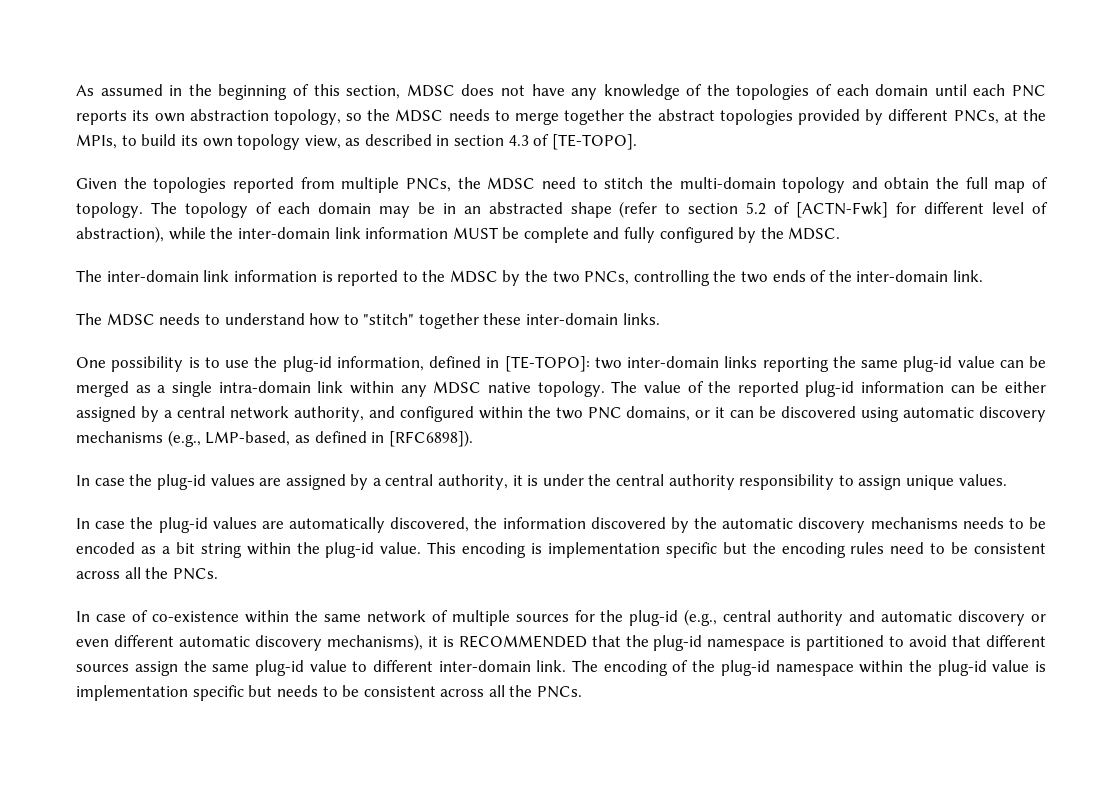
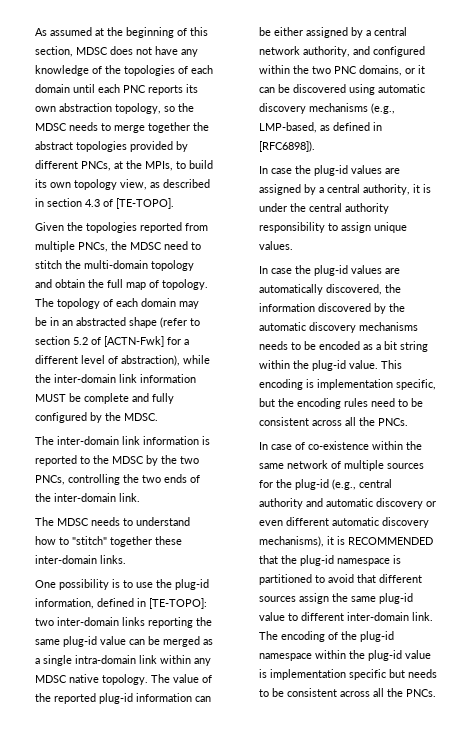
- As assumed in the beginning of this section, MDSC does not have any knowledge of the topologies of each domain until each PNC reports its own abstraction topology, so the MDSC needs to merge together the abstract topologies provided by different PNCs, at the MPIs, to build its own topology view, as described in section 4.3 of [TE-TOPO].
+ As assumed at the beginning of this section, MDSC does not have any knowledge of the topologies of each domain until each PNC reports its own abstraction topology, so the MDSC needs to merge together the abstract topologies provided by different PNCs, at the MPIs, to build its own topology view, as described in section 4.3 of [TE-TOPO].
- The topology of each domain may be in an abstracted shape (refer to section 5.2 of [ACTN-Fwk] for different level of abstraction), while the inter-domain link information MUST be complete and fully configured by the MDSC.
+ The topology of each domain may be in an abstracted shape (refer to section 5.2 of [ACTN-Fwk] for a different level of abstraction), while the inter-domain link information MUST be complete and fully configured by the MDSC.
- This encoding is implementation specific but the encoding rules need to be consistent across all the PNCs.
+ This encoding is implementation specific, but the encoding rules need to be consistent across all the PNCs.

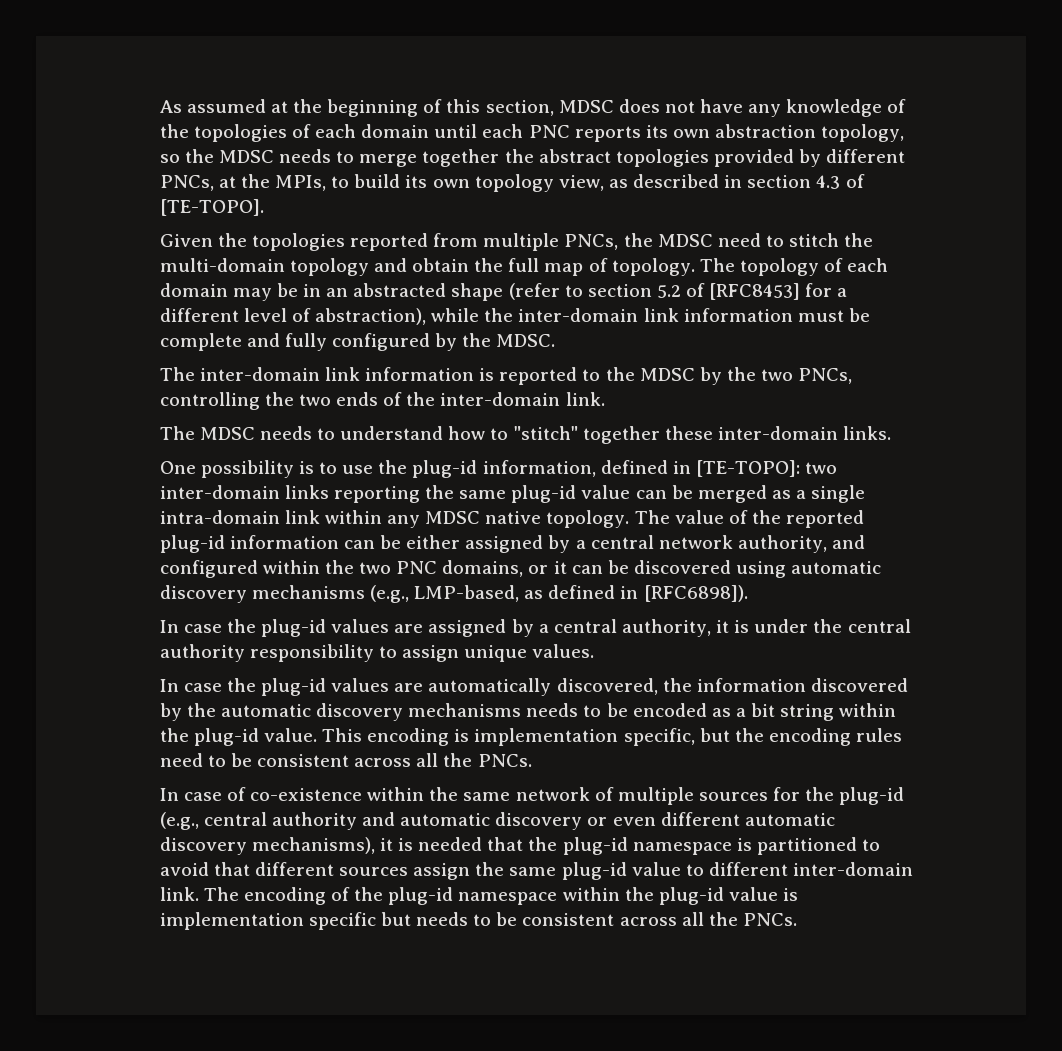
- The topology of each domain may be in an abstracted shape (refer to section 5.2 of [ACTN-Fwk] for a different level of abstraction), while the inter-domain link information MUST be complete and fully configured by the MDSC.
+ The topology of each domain may be in an abstracted shape (refer to section 5.2 of [RFC8453] for a different level of abstraction), while the inter-domain link information must be complete and fully configured by the MDSC.
- In case of co-existence within the same network of multiple sources for the plug-id (e.g., central authority and automatic discovery or even different automatic discovery mechanisms), it is RECOMMENDED that the plug-id namespace is partitioned to avoid that different sources assign the same plug-id value to different inter-domain link.
+ In case of co-existence within the same network of multiple sources for the plug-id (e.g., central authority and automatic discovery or even different automatic discovery mechanisms), it is needed that the plug-id namespace is partitioned to avoid that different sources assign the same plug-id value to different inter-domain link.

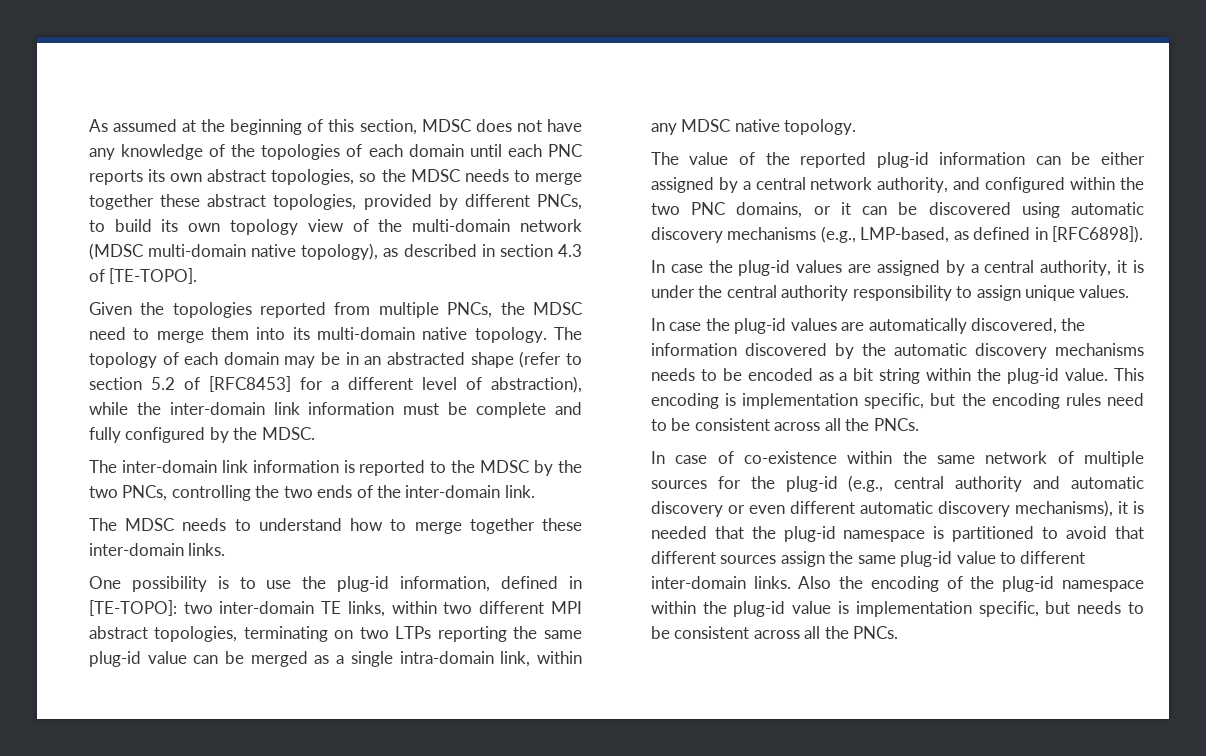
- As assumed at the beginning of this section, MDSC does not have any knowledge of the topologies of each domain until each PNC reports its own abstraction topology, so the MDSC needs to merge together the abstract topologies provided by different PNCs, at the MPIs, to build its own topology view, as described in section 4.3 of [TE-TOPO].
+ As assumed at the beginning of this section, MDSC does not have any knowledge of the topologies of each domain until each PNC reports its own abstract topologies, so the MDSC needs to merge together these abstract topologies, provided by different PNCs, to build its own topology view of the multi-domain network (MDSC multi-domain native topology), as described in section 4.3 of [TE-TOPO].
- Given the topologies reported from multiple PNCs, the MDSC need to stitch the multi-domain topology and obtain the full map of topology.
+ Given the topologies reported from multiple PNCs, the MDSC need to merge them into its multi-domain native topology.
- The MDSC needs to understand how to "stitch" together these inter-domain links.
+ The MDSC needs to understand how to merge together these inter-domain links.
- two inter-domain links reporting the same plug-id value can be merged as a single intra-domain link within any MDSC native topology. The value of the reported plug-id information can be either assigned by a central network authority, and configured within the two PNC domains, or it can be discovered using automatic discovery mechanisms (e.g., LMP-based, as defined in [RFC6898]).
+ two inter-domain TE links, within two different MPI abstract topologies, terminating on two LTPs reporting the same plug-id value can be merged as a single intra-domain link, within any MDSC native topology.
+ The value of the reported plug-id information can be either assigned by a central network authority, and configured within the two PNC domains, or it can be discovered using automatic discovery mechanisms (e.g., LMP-based, as defined in [RFC6898]).
- In case of co-existence within the same network of multiple sources for the plug-id (e.g., central authority and automatic discovery or even different automatic discovery mechanisms), it is needed that the plug-id namespace is partitioned to avoid that different sources assign the same plug-id value to different inter-domain link. The encoding of the plug-id namespace within the plug-id value is implementation specific but needs to be consistent across all the PNCs.
+ In case of co-existence within the same network of multiple sources for the plug-id (e.g., central authority and automatic discovery or even different automatic discovery mechanisms), it is needed that the plug-id namespace is partitioned to avoid that different sources assign the same plug-id value to different inter-domain links. Also the encoding of the plug-id namespace within the plug-id value is implementation specific, but needs to be consistent across all the PNCs.

